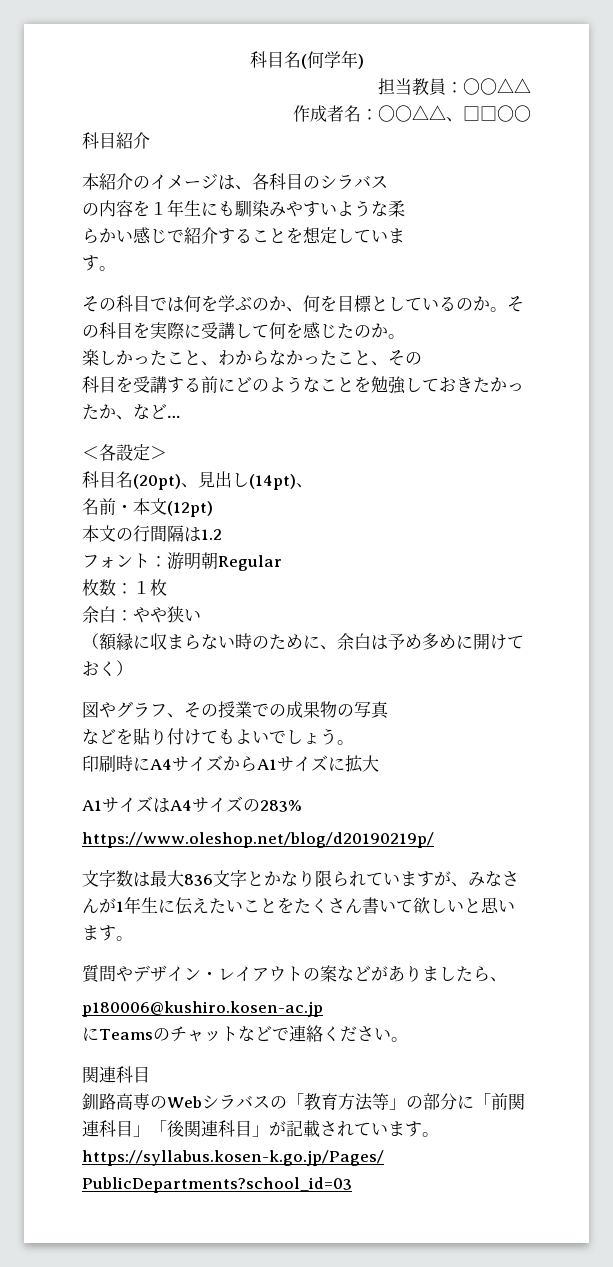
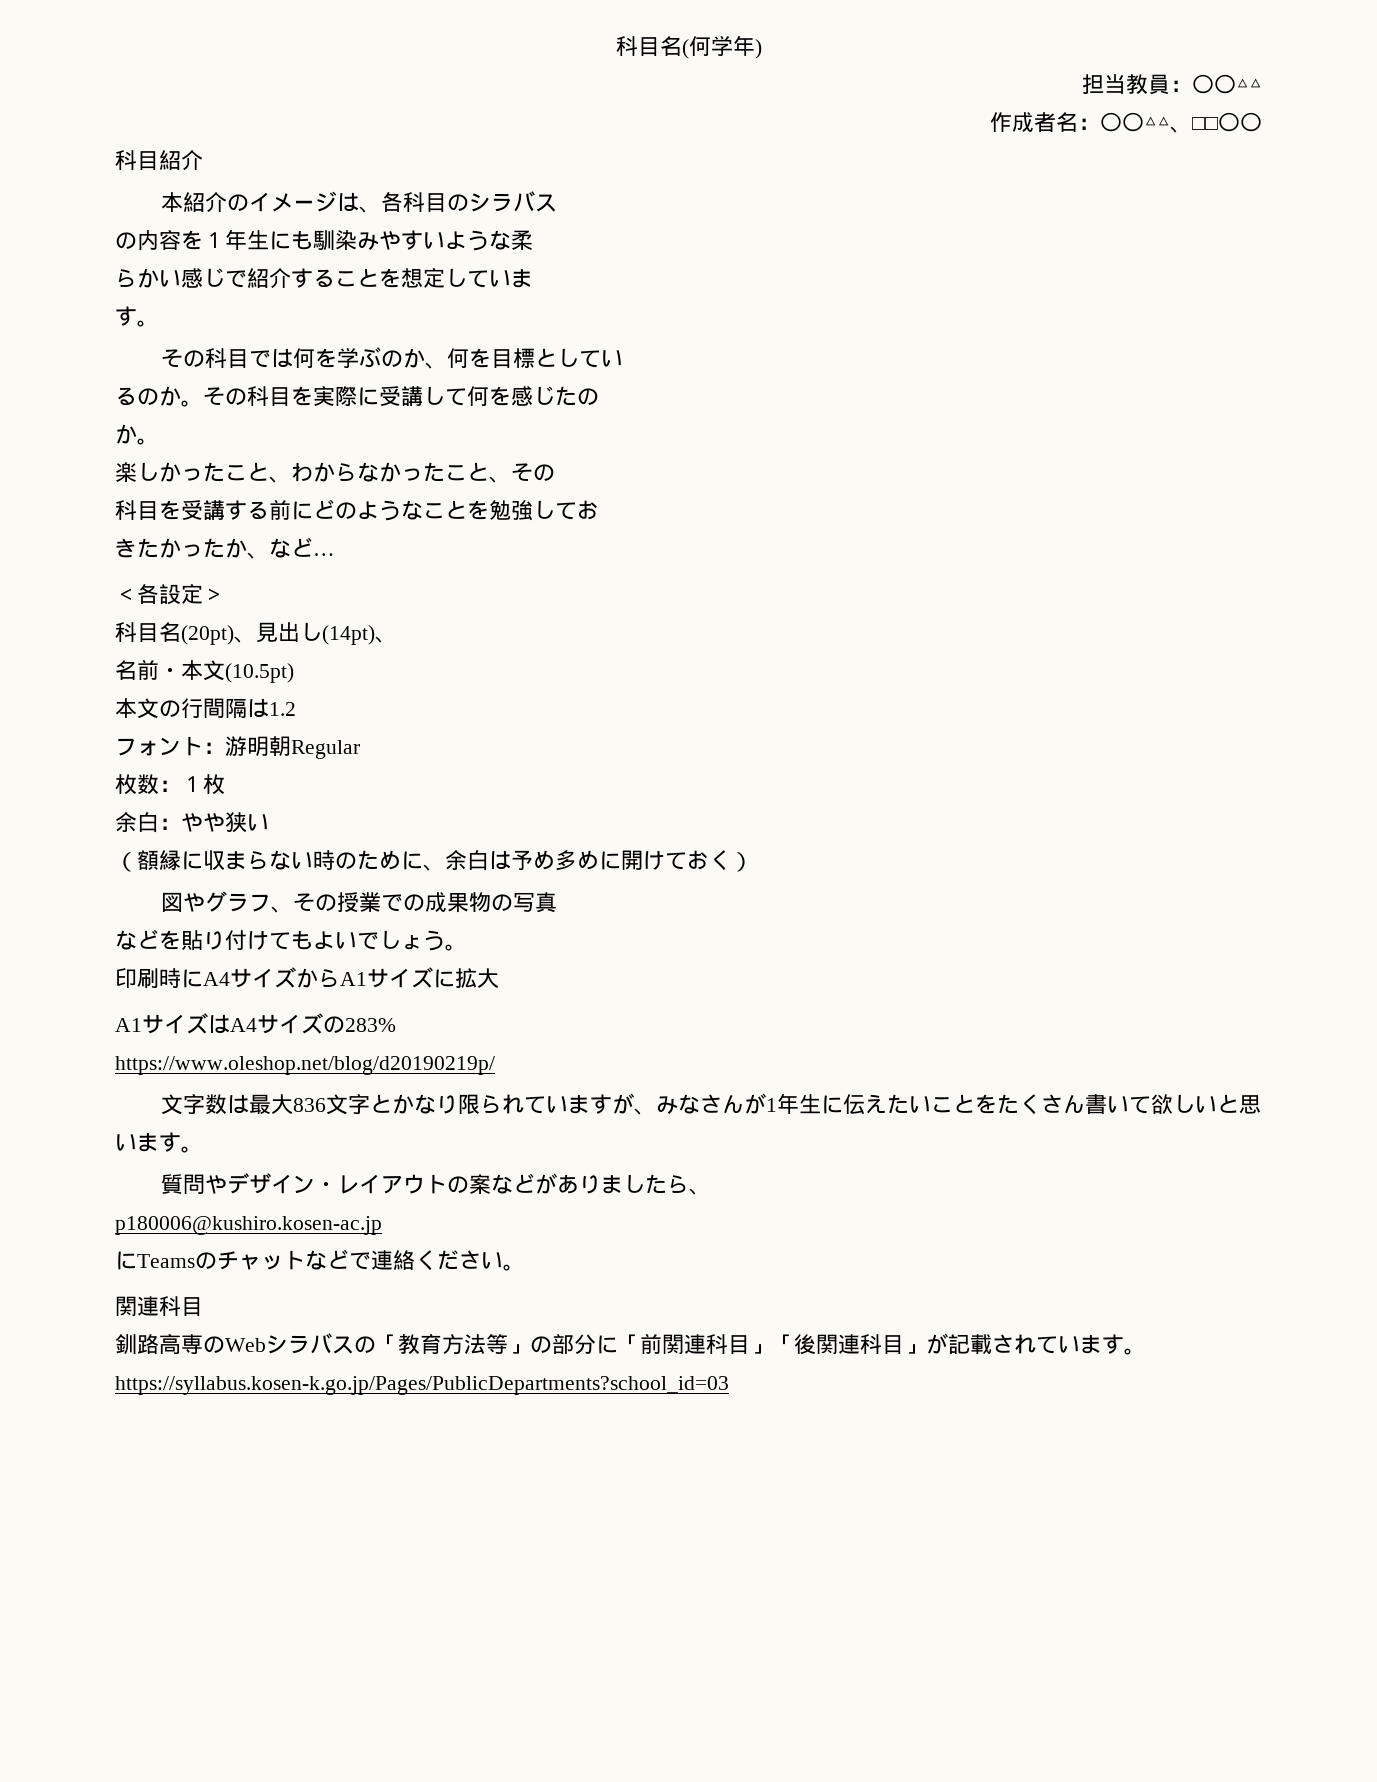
- その科目では何を学ぶのか、何を目標としているのか。
+ その科目では何を学ぶのか、何を目標としてい
+ るのか。
- その科目を実際に受講して何を感じたのか。
+ その科目を実際に受講して何を感じたの
+ か。
- 科目を受講する前にどのようなことを勉強しておきたかったか、など…
+ 科目を受講する前にどのようなことを勉強してお
+ きたかったか、など…
- 名前・本文(12pt)
+ 名前・本文(10.5pt)

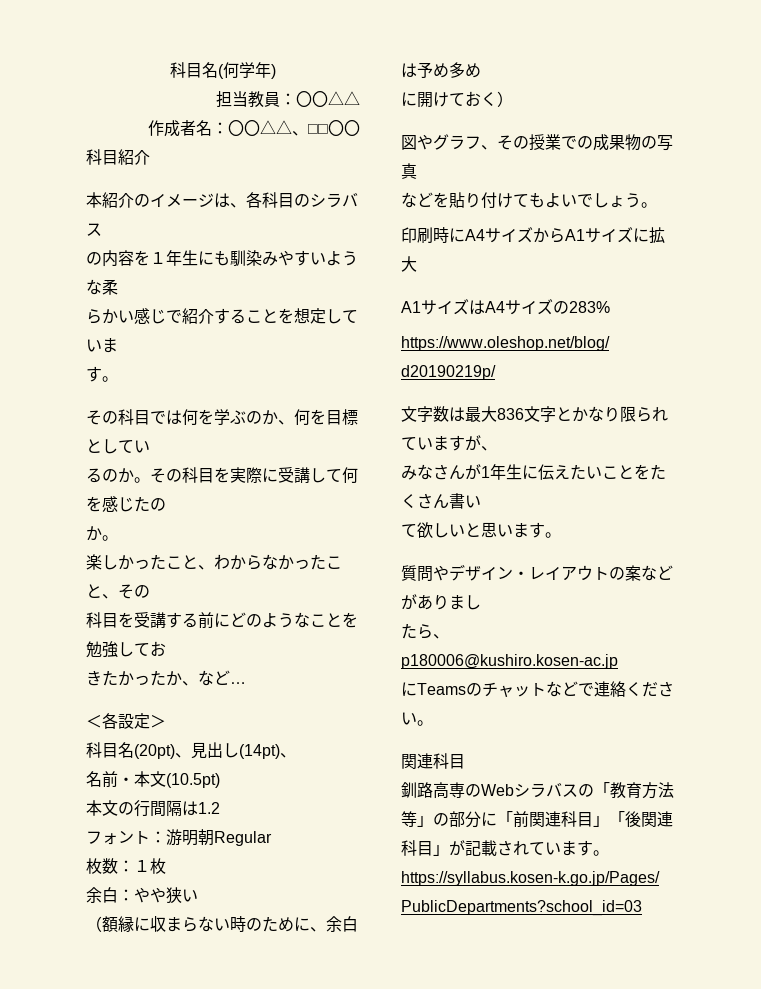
- （額縁に収まらない時のために、余白は予め多めに開けておく）
+ （額縁に収まらない時のために、余白は予め多め
+ に開けておく）
- 文字数は最大836文字とかなり限られていますが、みなさんが1年生に伝えたいことをたくさん書いて欲しいと思います。
+ 文字数は最大836文字とかなり限られていますが、
+ みなさんが1年生に伝えたいことをたくさん書い
+ て欲しいと思います。
- 質問やデザイン・レイアウトの案などがありましたら、
+ 質問やデザイン・レイアウトの案などがありまし
+ たら、

